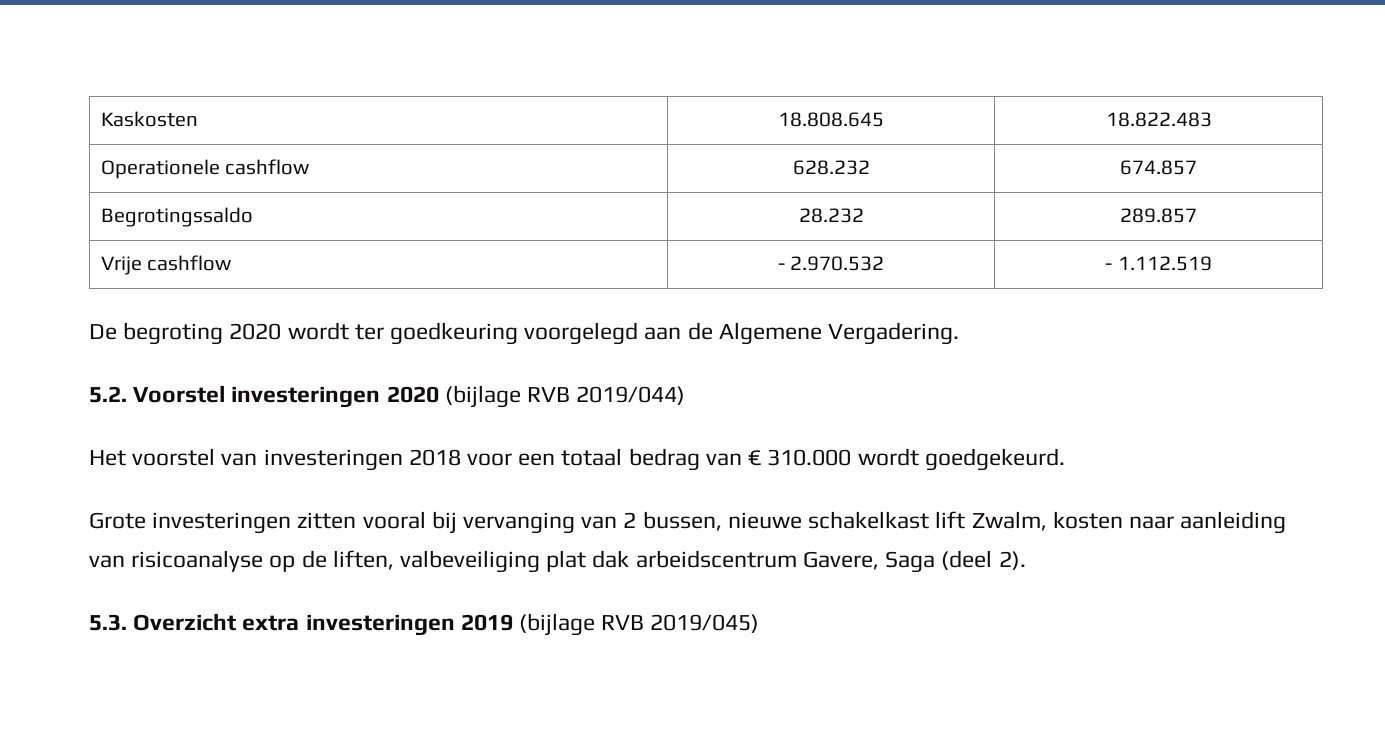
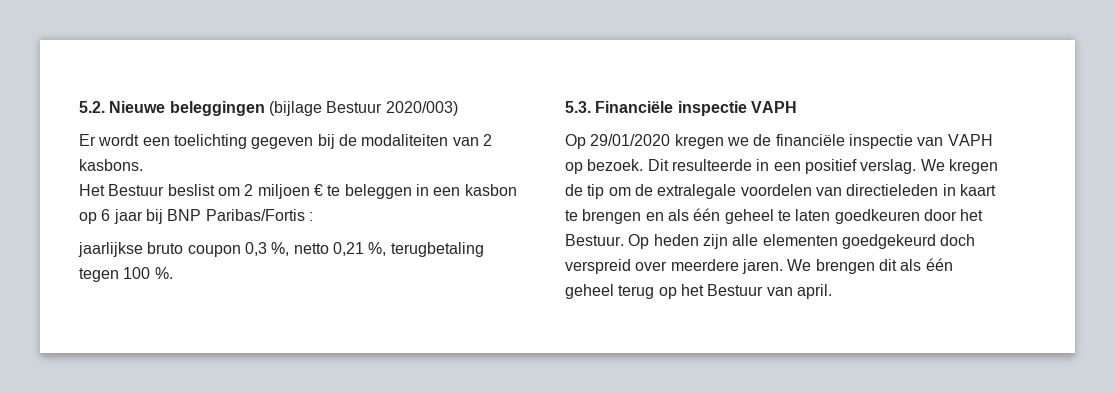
- Kaskosten | 18.808.645 | 18.822.483
- Operationele cashflow | 628.232 | 674.857
- Begrotingssaldo | 28.232 | 289.857
- Vrije cashflow | - 2.970.532 | - 1.112.519
- De begroting 2020 wordt ter goedkeuring voorgelegd aan de Algemene Vergadering.
- 5.2. Voorstel investeringen 2020 (bijlage RVB 2019/044)
- Het voorstel van investeringen 2018 voor een totaal bedrag van € 310.000 wordt goedgekeurd.
- Grote investeringen zitten vooral bij vervanging van 2 bussen, nieuwe schakelkast lift Zwalm, kosten naar aanleiding van risicoanalyse op de liften, valbeveiliging plat dak arbeidscentrum Gavere, Saga (deel 2).
- 5.3. Overzicht extra investeringen 2019 (bijlage RVB 2019/045)
+ 5.2. Nieuwe beleggingen (bijlage Bestuur 2020/003)
+ Er wordt een toelichting gegeven bij de modaliteiten van 2 kasbons.
+ Het Bestuur beslist om 2 miljoen € te beleggen in een kasbon op 6 jaar bij BNP Paribas/Fortis :
+ jaarlijkse bruto coupon 0,3 %, netto 0,21 %, terugbetaling tegen 100 %.
+ 5.3. Financiële inspectie VAPH
+ Op 29/01/2020 kregen we de financiële inspectie van VAPH op bezoek. Dit resulteerde in een positief verslag. We kregen de tip om de extralegale voordelen van directieleden in kaart te brengen en als één geheel te laten goedkeuren door het Bestuur. Op heden zijn alle elementen goedgekeurd doch verspreid over meerdere jaren. We brengen dit als één geheel terug op het Bestuur van april.

